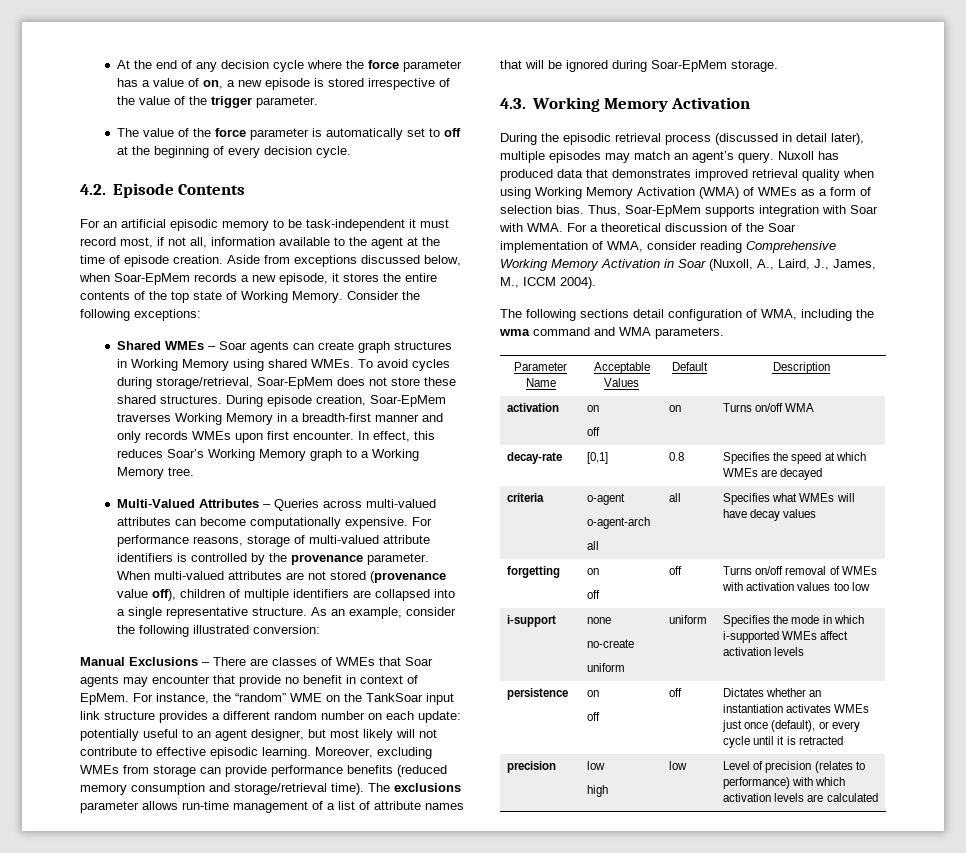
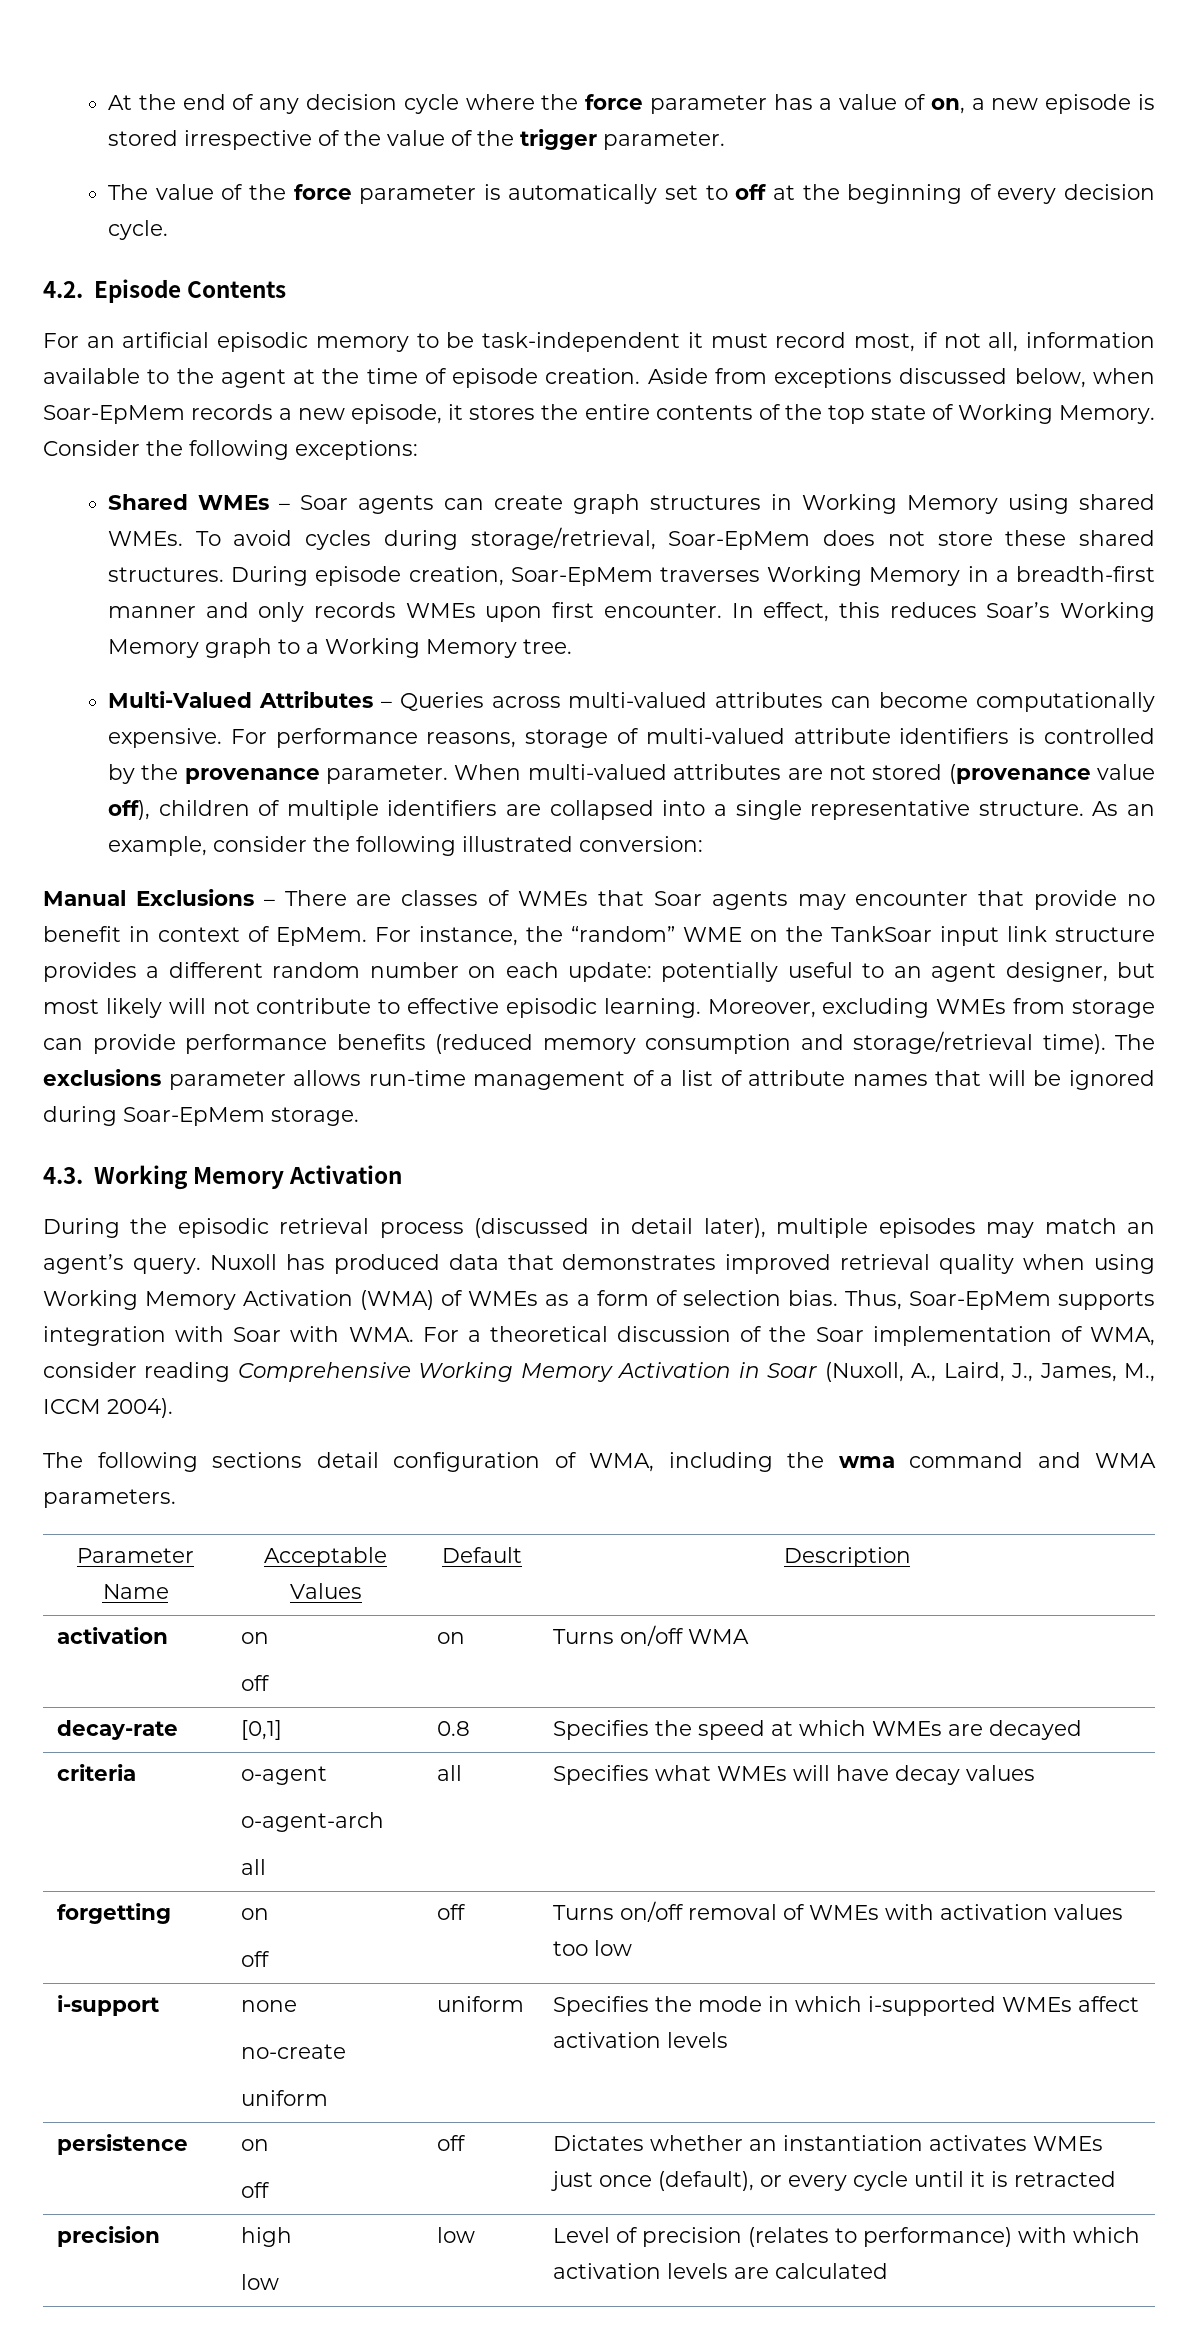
- precision | low
- high | low | Level of precision (relates to performance) with which activation levels are calculated
+ precision | high
+ low | low | Level of precision (relates to performance) with which activation levels are calculated

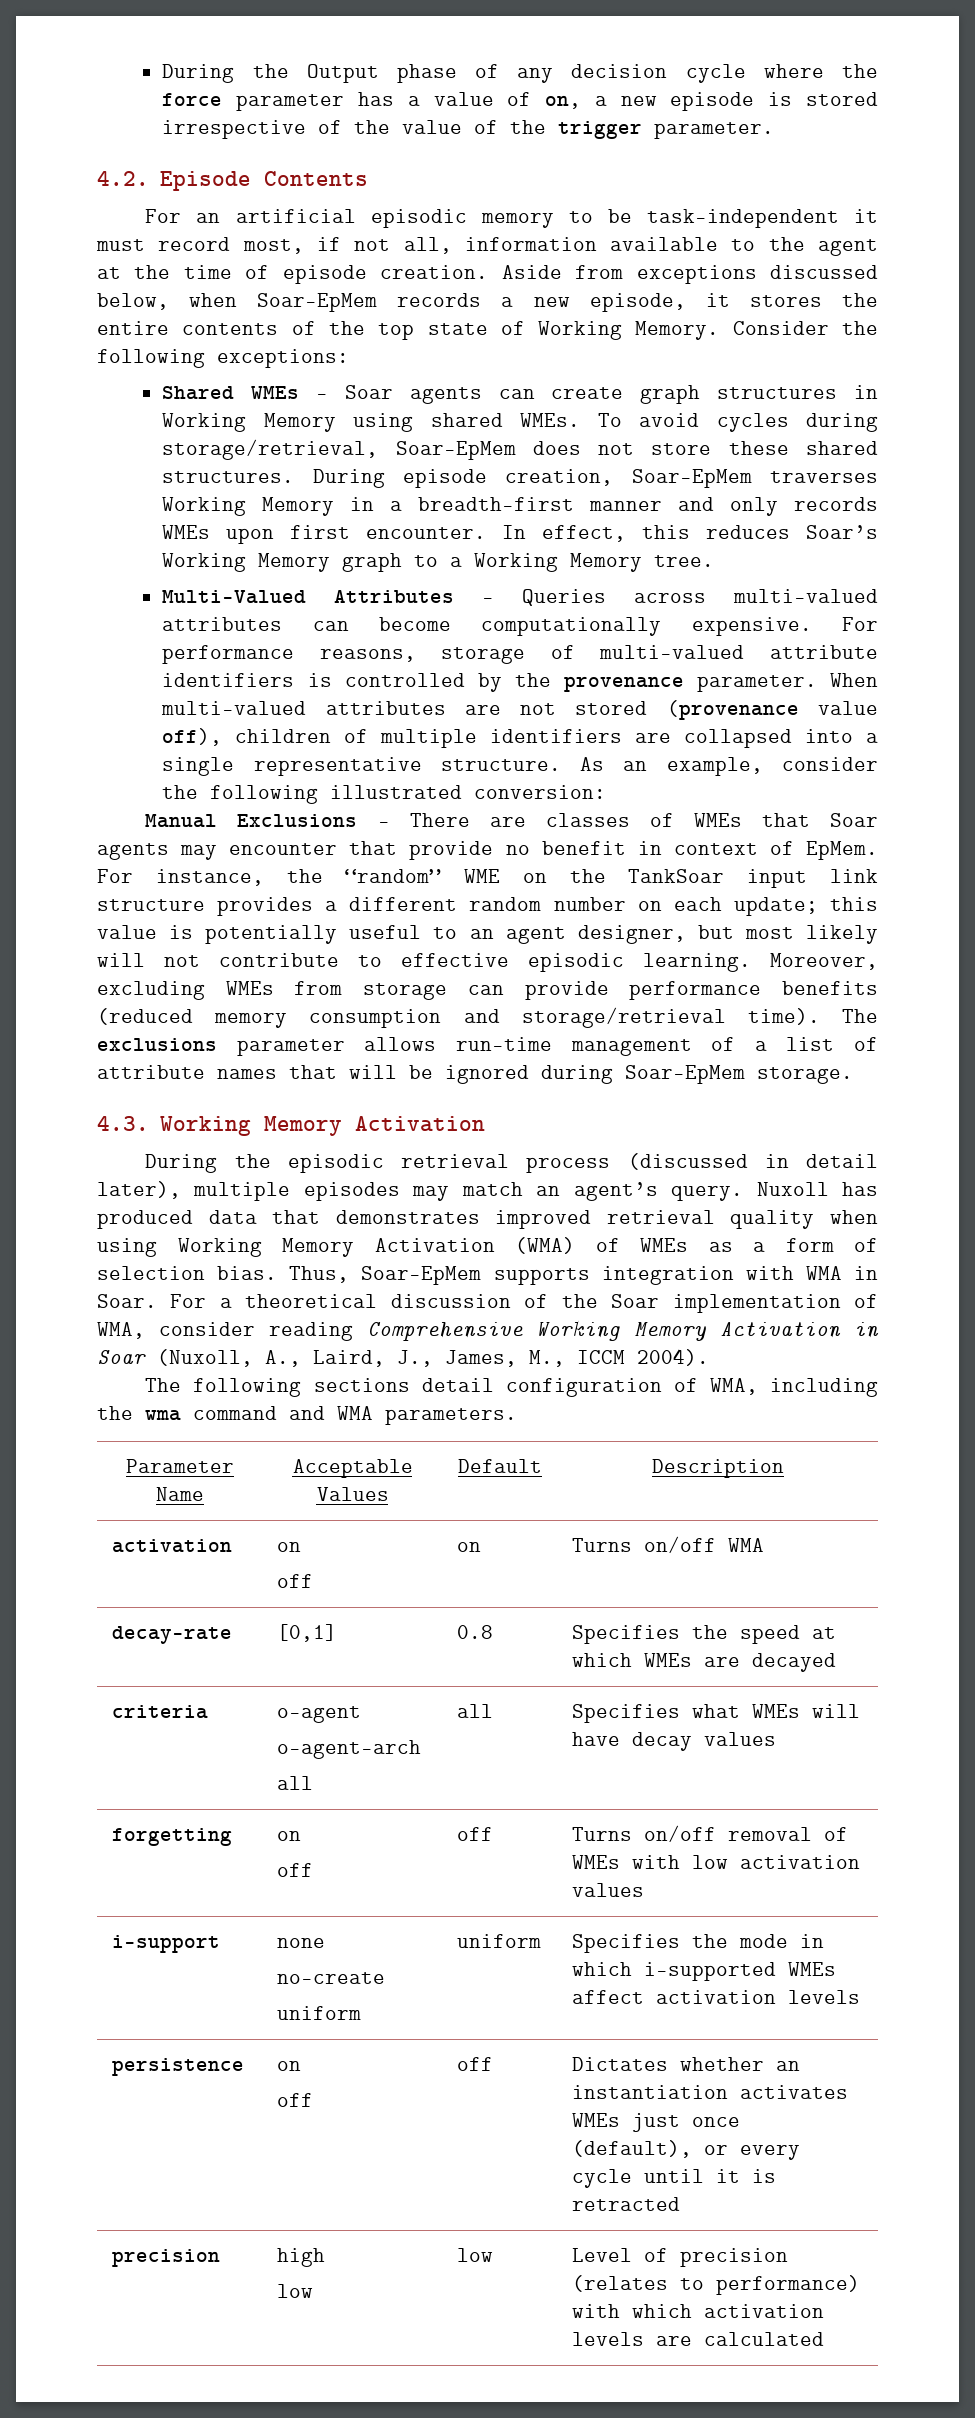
- At the end of any decision cycle where the force parameter has a value of on, a new episode is stored irrespective of the value of the trigger parameter.
+ During the Output phase of any decision cycle where the force parameter has a value of on, a new episode is stored irrespective of the value of the trigger parameter.
- The value of the force parameter is automatically set to off at the beginning of every decision cycle.
- For instance, the “random” WME on the TankSoar input link structure provides a different random number on each update: potentially useful to an agent designer, but most likely will not contribute to effective episodic learning.
+ For instance, the “random” WME on the TankSoar input link structure provides a different random number on each update; this value is potentially useful to an agent designer, but most likely will not contribute to effective episodic learning.
- Thus, Soar-EpMem supports integration with Soar with WMA. For a theoretical discussion of the Soar implementation of WMA, consider reading Comprehensive Working Memory Activation in Soar (Nuxoll, A., Laird, J., James, M., ICCM 2004).
+ Thus, Soar-EpMem supports integration with WMA in Soar. For a theoretical discussion of the Soar implementation of WMA, consider reading Comprehensive Working Memory Activation in Soar (Nuxoll, A., Laird, J., James, M., ICCM 2004).
  forgetting | on
- off | off | Turns on/off removal of WMEs with activation values too low
+ off | off | Turns on/off removal of WMEs with low activation values

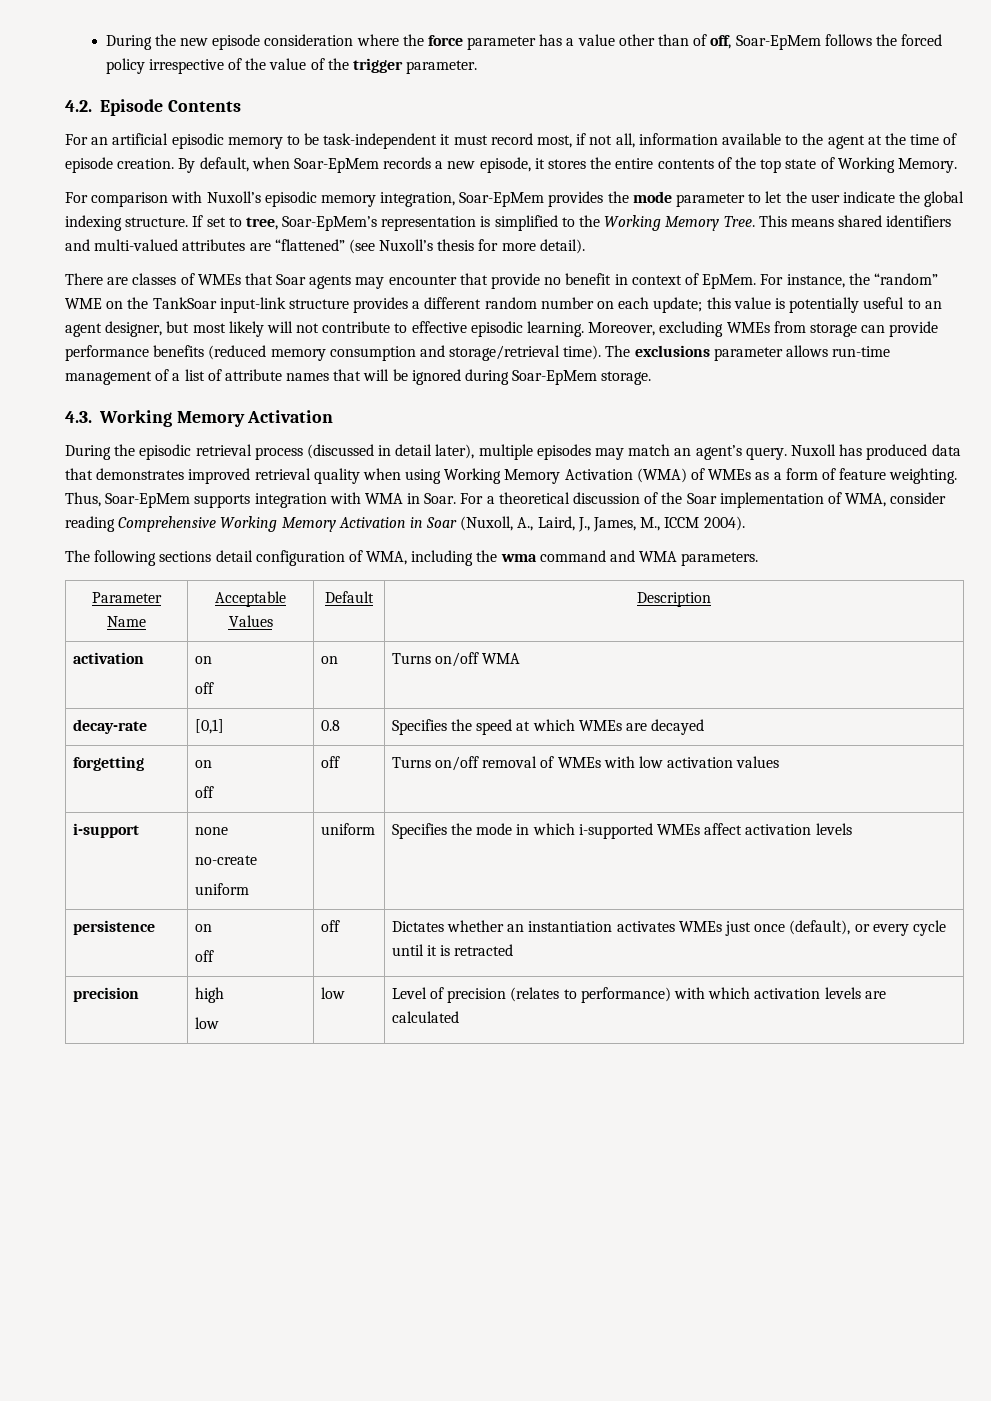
- During the Output phase of any decision cycle where the force parameter has a value of on, a new episode is stored irrespective of the value of the trigger parameter.
+ During the new episode consideration where the force parameter has a value other than of off, Soar-EpMem follows the forced policy irrespective of the value of the trigger parameter.
- Aside from exceptions discussed below, when Soar-EpMem records a new episode, it stores the entire contents of the top state of Working Memory. Consider the following exceptions:
- Shared WMEs – Soar agents can create graph structures in Working Memory using shared WMEs. To avoid cycles during storage/retrieval, Soar-EpMem does not store these shared structures. During episode creation, Soar-EpMem traverses Working Memory in a breadth-first manner and only records WMEs upon first encounter. In effect, this reduces Soar’s Working Memory graph to a Working Memory tree.
- Multi-Valued Attributes – Queries across multi-valued attributes can become computationally expensive. For performance reasons, storage of multi-valued attribute identifiers is controlled by the provenance parameter. When multi-valued attributes are not stored (provenance value off), children of multiple identifiers are collapsed into a single representative structure. As an example, consider the following illustrated conversion:
- Manual Exclusions – There are classes of WMEs that Soar agents may encounter that provide no benefit in context of EpMem.
+ By default, when Soar-EpMem records a new episode, it stores the entire contents of the top state of Working Memory.
+ For comparison with Nuxoll’s episodic memory integration, Soar-EpMem provides the mode parameter to let the user indicate the global indexing structure. If set to tree, Soar-EpMem’s representation is simplified to the Working Memory Tree. This means shared identifiers and multi-valued attributes are “flattened” (see Nuxoll’s thesis for more detail).
+ There are classes of WMEs that Soar agents may encounter that provide no benefit in context of EpMem.
- For instance, the “random” WME on the TankSoar input link structure provides a different random number on each update; this value is potentially useful to an agent designer, but most likely will not contribute to effective episodic learning.
+ For instance, the “random” WME on the TankSoar input-link structure provides a different random number on each update; this value is potentially useful to an agent designer, but most likely will not contribute to effective episodic learning.
- Nuxoll has produced data that demonstrates improved retrieval quality when using Working Memory Activation (WMA) of WMEs as a form of selection bias.
+ Nuxoll has produced data that demonstrates improved retrieval quality when using Working Memory Activation (WMA) of WMEs as a form of feature weighting.
- criteria | o-agent
- o-agent-arch
- all | all | Specifies what WMEs will have decay values

